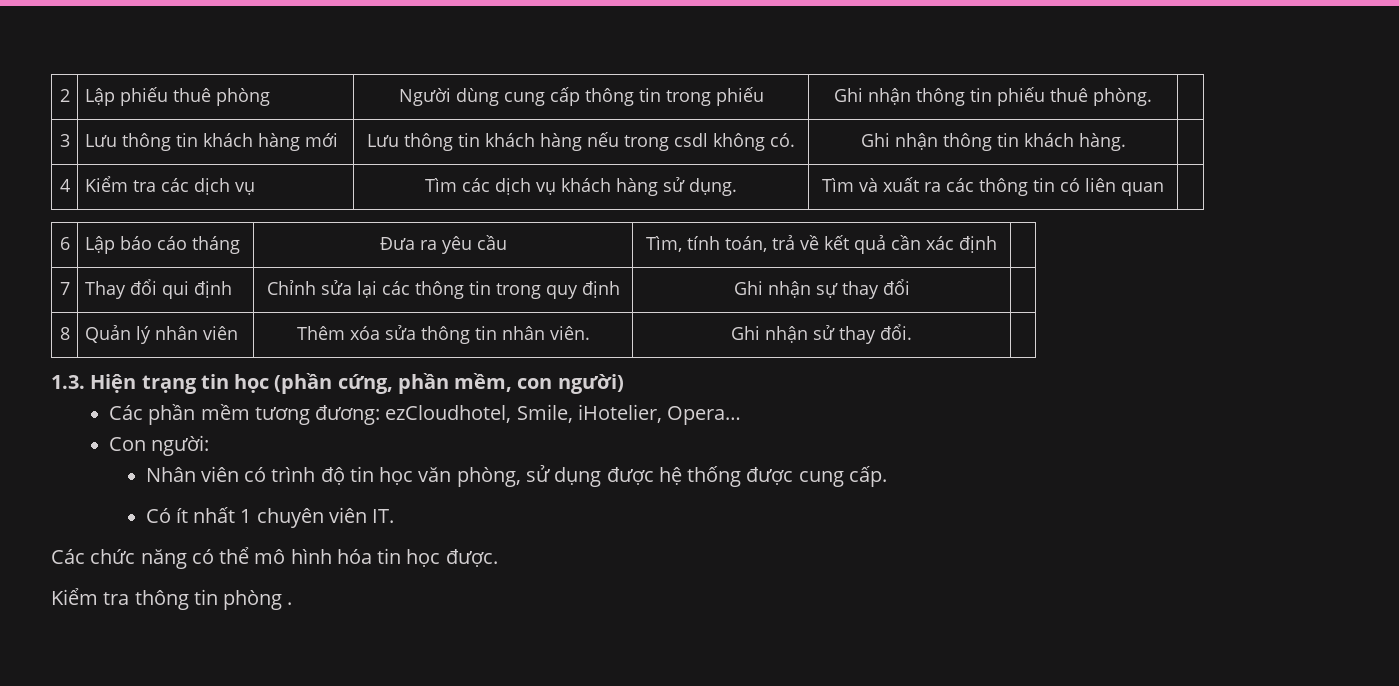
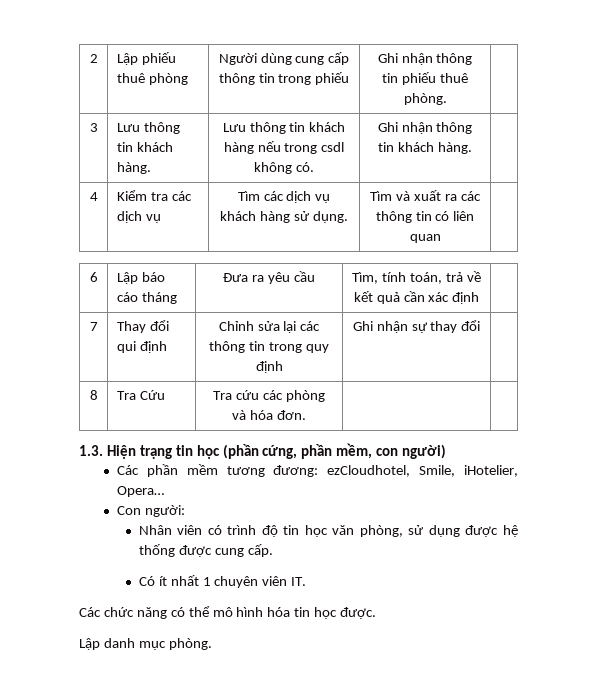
- 3 | Lưu thông tin khách hàng mới | Lưu thông tin khách hàng nếu trong csdl không có. | Ghi nhận thông tin khách hàng. |
+ 3 | Lưu thông tin khách hàng. | Lưu thông tin khách hàng nếu trong csdl không có. | Ghi nhận thông tin khách hàng. |
- 8 | Quản lý nhân viên | Thêm xóa sửa thông tin nhân viên. | Ghi nhận sử thay đổi. |
+ 8 | Tra Cứu | Tra cứu các phòng và hóa đơn. | |
- Kiểm tra thông tin phòng .
+ Lập danh mục phòng.

